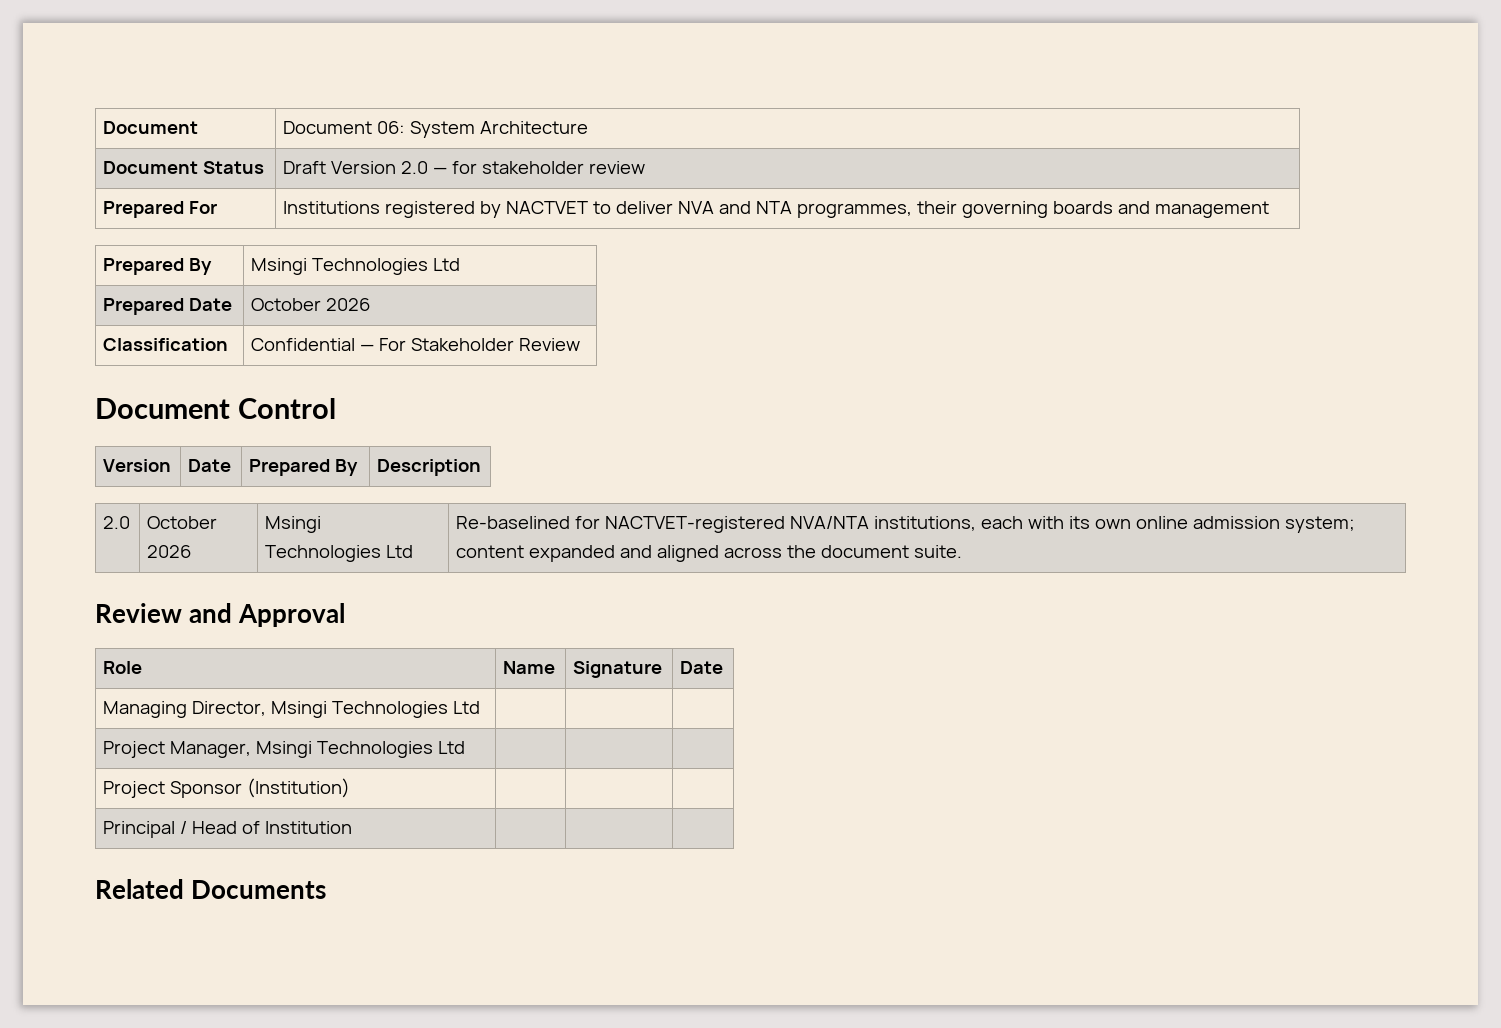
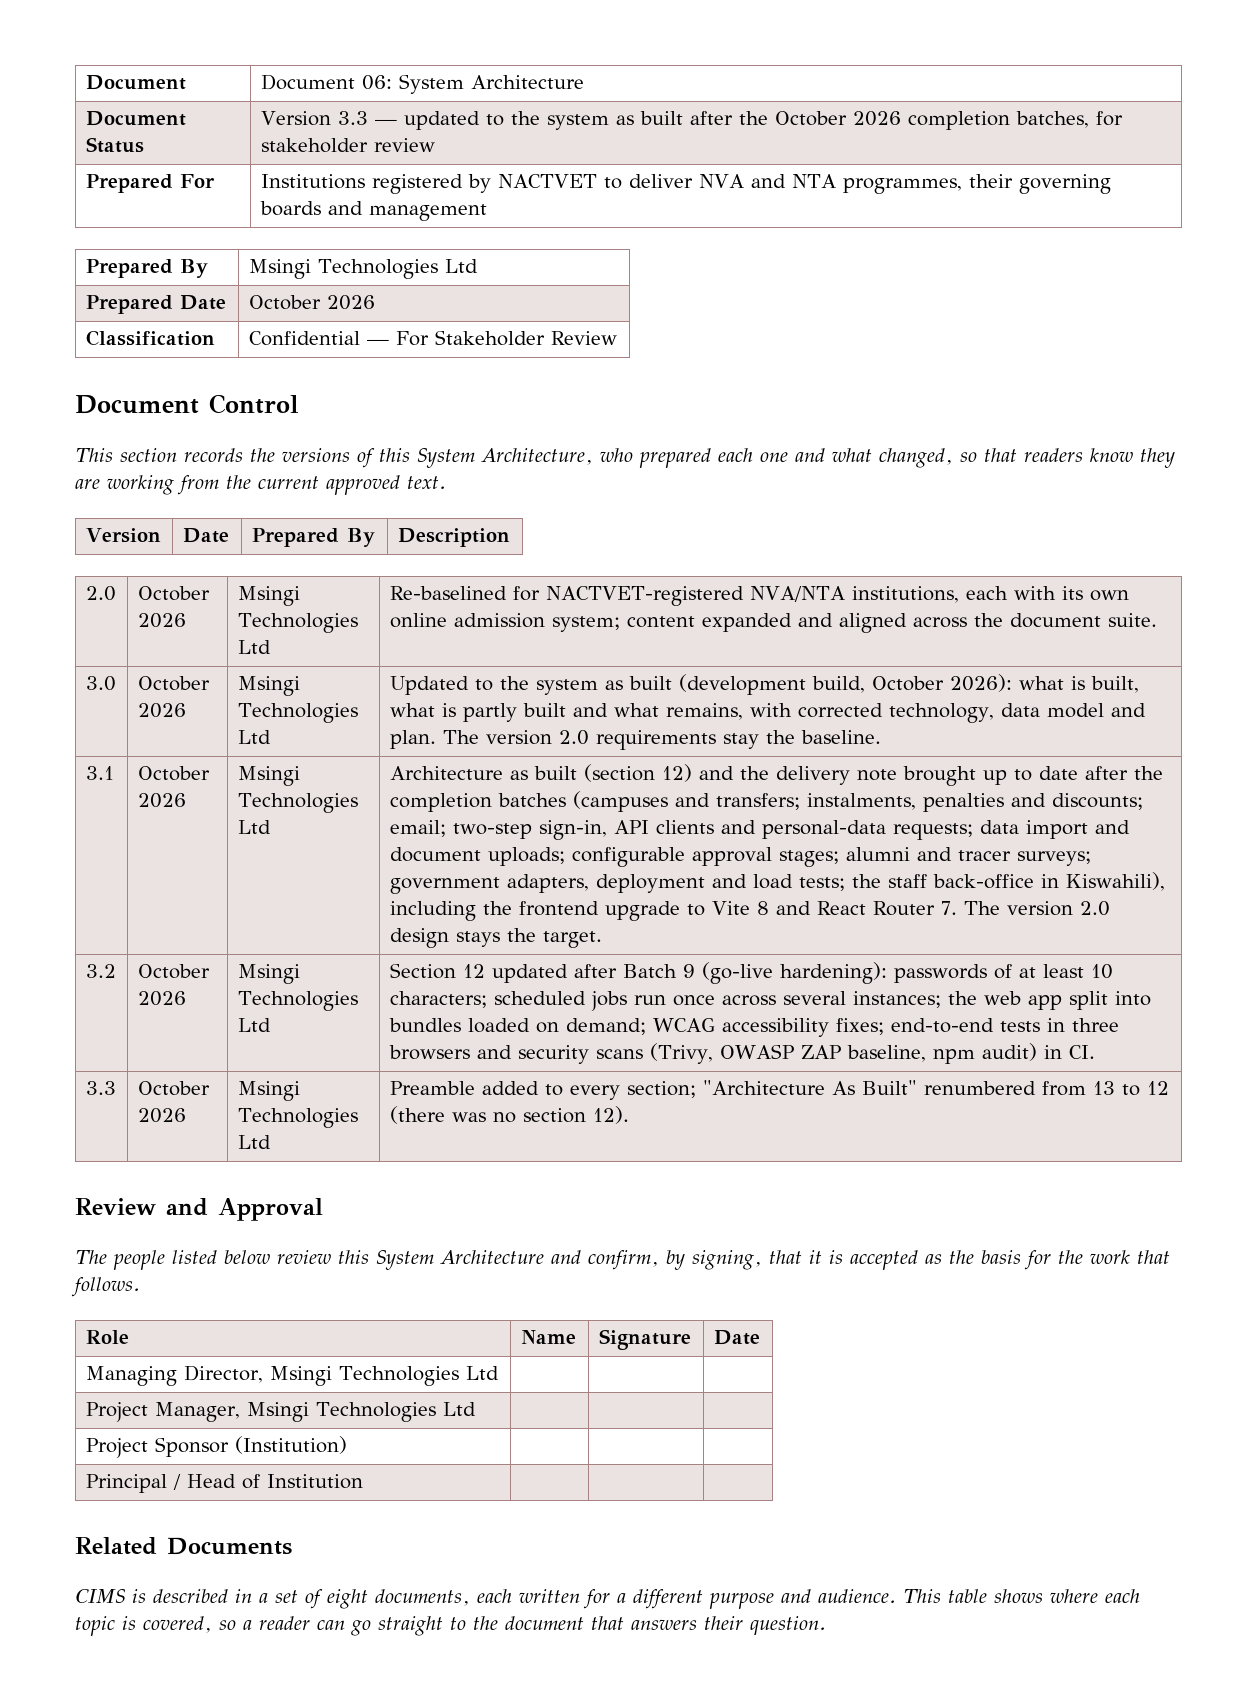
- Document Status | Draft Version 2.0 — for stakeholder review
+ Document Status | Version 3.3 — updated to the system as built after the October 2026 completion batches, for stakeholder review
+ This section records the versions of this System Architecture, who prepared each one and what changed, so that readers know they are working from the current approved text.
+ 3.0 | October 2026 | Msingi Technologies Ltd | Updated to the system as built (development build, October 2026): what is built, what is partly built and what remains, with corrected technology, data model and plan. The version 2.0 requirements stay the baseline.
+ 3.1 | October 2026 | Msingi Technologies Ltd | Architecture as built (section 12) and the delivery note brought up to date after the completion batches (campuses and transfers; instalments, penalties and discounts; email; two-step sign-in, API clients and personal-data requests; data import and document uploads; configurable approval stages; alumni and tracer surveys; government adapters, deployment and load tests; the staff back-office in Kiswahili), including the frontend upgrade to Vite 8 and React Router 7. The version 2.0 design stays the target.
+ 3.2 | October 2026 | Msingi Technologies Ltd | Section 12 updated after Batch 9 (go-live hardening): passwords of at least 10 characters; scheduled jobs run once across several instances; the web app split into bundles loaded on demand; WCAG accessibility fixes; end-to-end tests in three browsers and security scans (Trivy, OWASP ZAP baseline, npm audit) in CI.
+ 3.3 | October 2026 | Msingi Technologies Ltd | Preamble added to every section; "Architecture As Built" renumbered from 13 to 12 (there was no section 12).
  Review and Approval
+ The people listed below review this System Architecture and confirm, by signing, that it is accepted as the basis for the work that follows.
+ CIMS is described in a set of eight documents, each written for a different purpose and audience. This table shows where each topic is covered, so a reader can go straight to the document that answers their question.

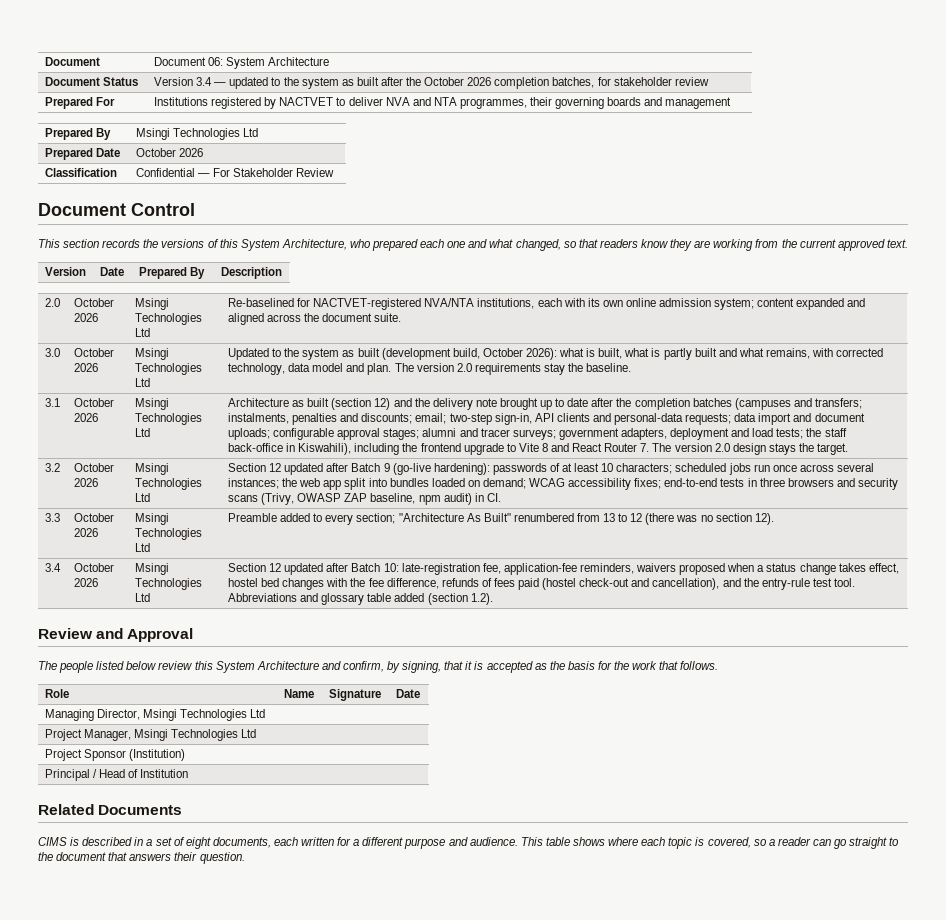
- Document Status | Version 3.3 — updated to the system as built after the October 2026 completion batches, for stakeholder review
+ Document Status | Version 3.4 — updated to the system as built after the October 2026 completion batches, for stakeholder review
+ 3.4 | October 2026 | Msingi Technologies Ltd | Section 12 updated after Batch 10: late-registration fee, application-fee reminders, waivers proposed when a status change takes effect, hostel bed changes with the fee difference, refunds of fees paid (hostel check-out and cancellation), and the entry-rule test tool. Abbreviations and glossary table added (section 1.2).

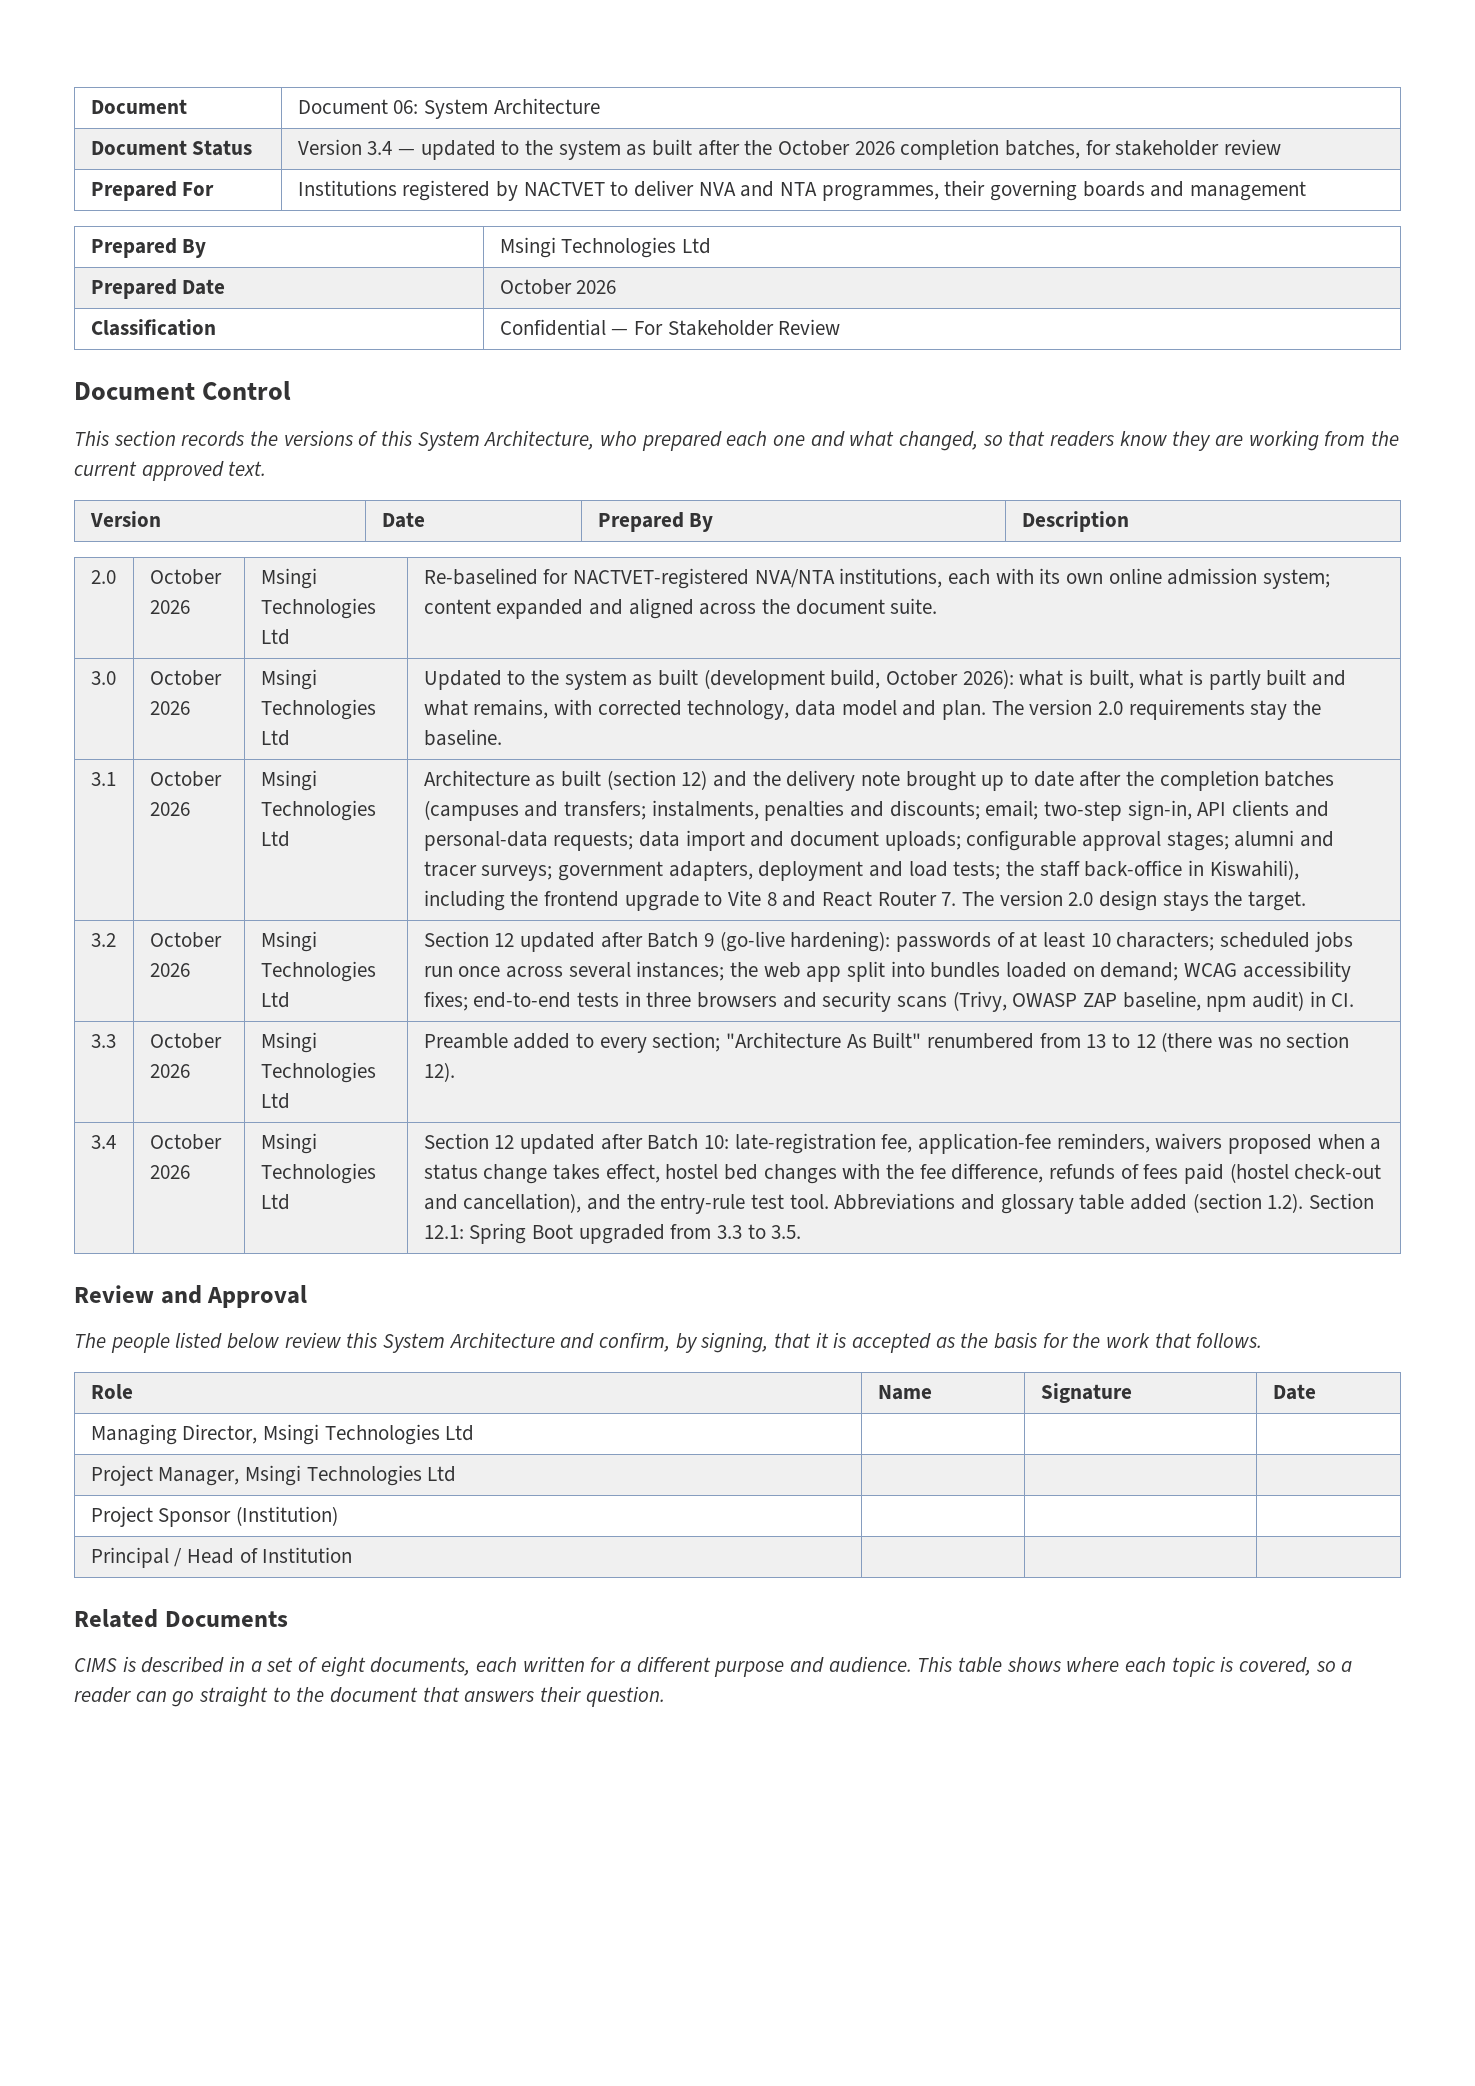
- Abbreviations and glossary table added (section 1.2).
+ Abbreviations and glossary table added (section 1.2). Section 12.1: Spring Boot upgraded from 3.3 to 3.5.

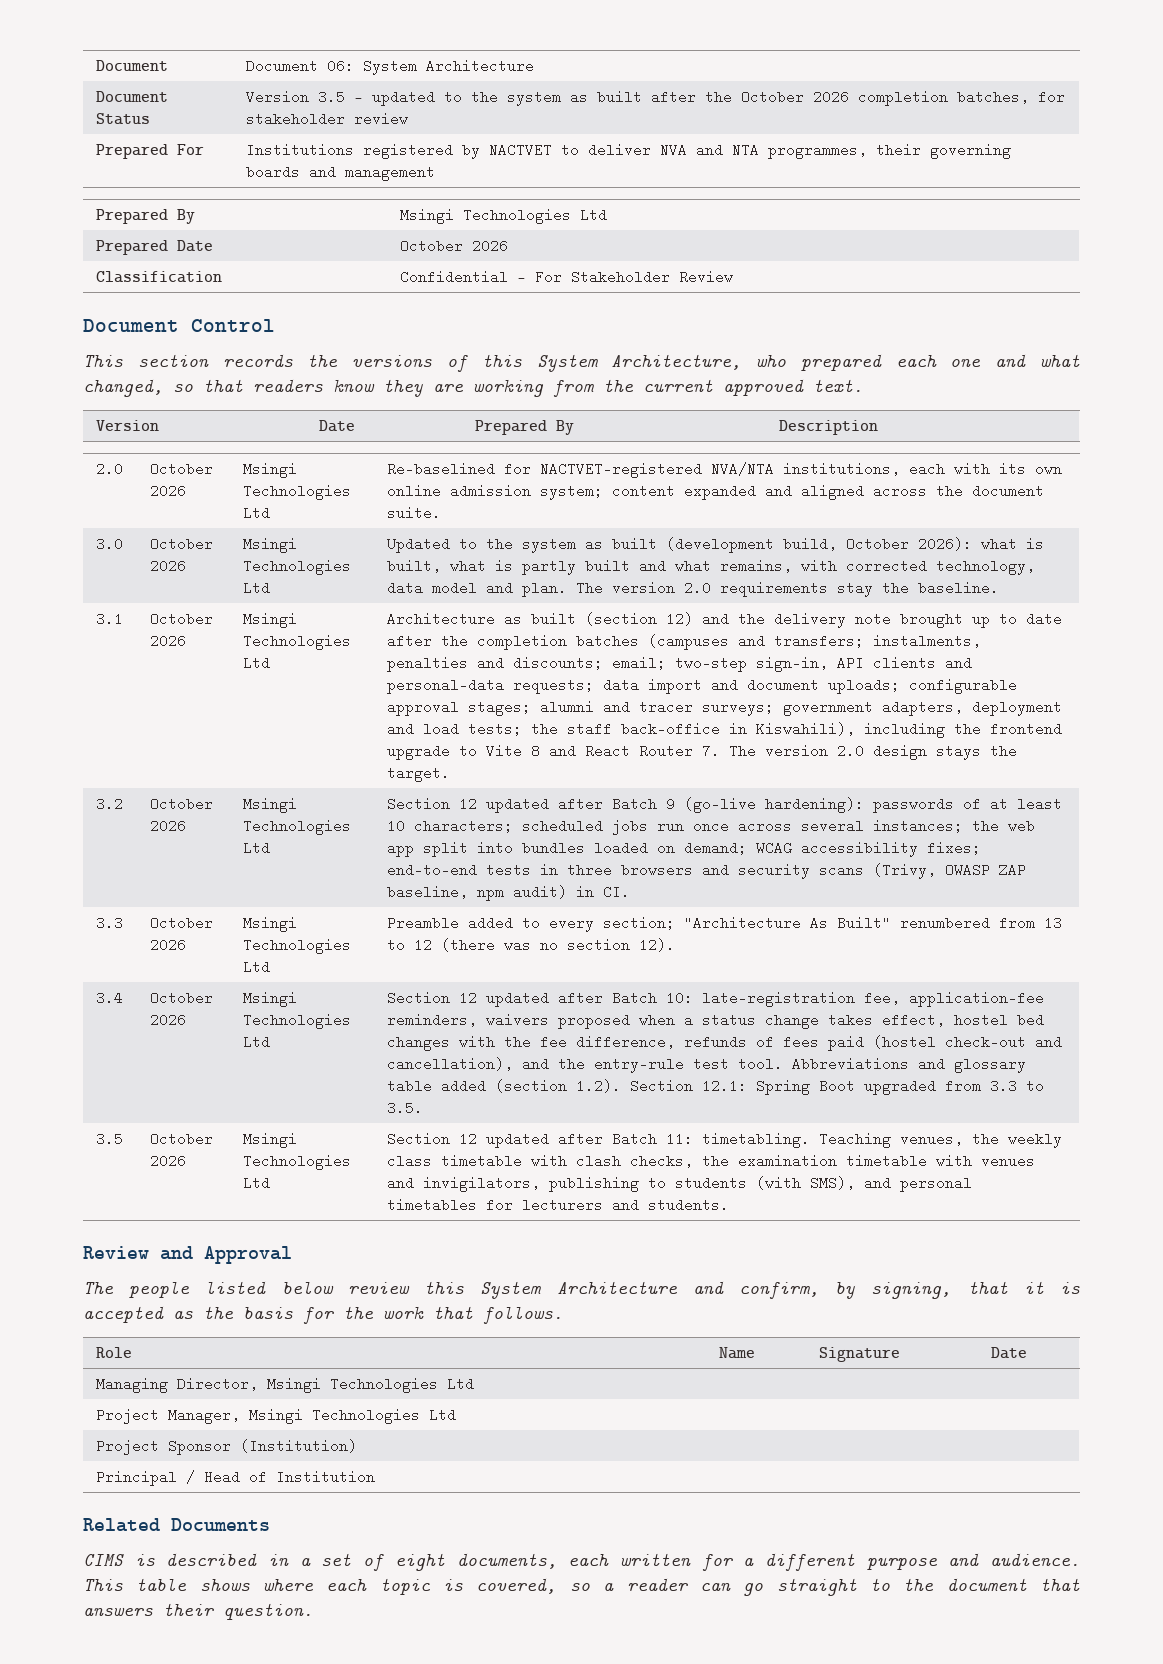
- Document Status | Version 3.4 — updated to the system as built after the October 2026 completion batches, for stakeholder review
+ Document Status | Version 3.5 — updated to the system as built after the October 2026 completion batches, for stakeholder review
+ 3.5 | October 2026 | Msingi Technologies Ltd | Section 12 updated after Batch 11: timetabling. Teaching venues, the weekly class timetable with clash checks, the examination timetable with venues and invigilators, publishing to students (with SMS), and personal timetables for lecturers and students.

